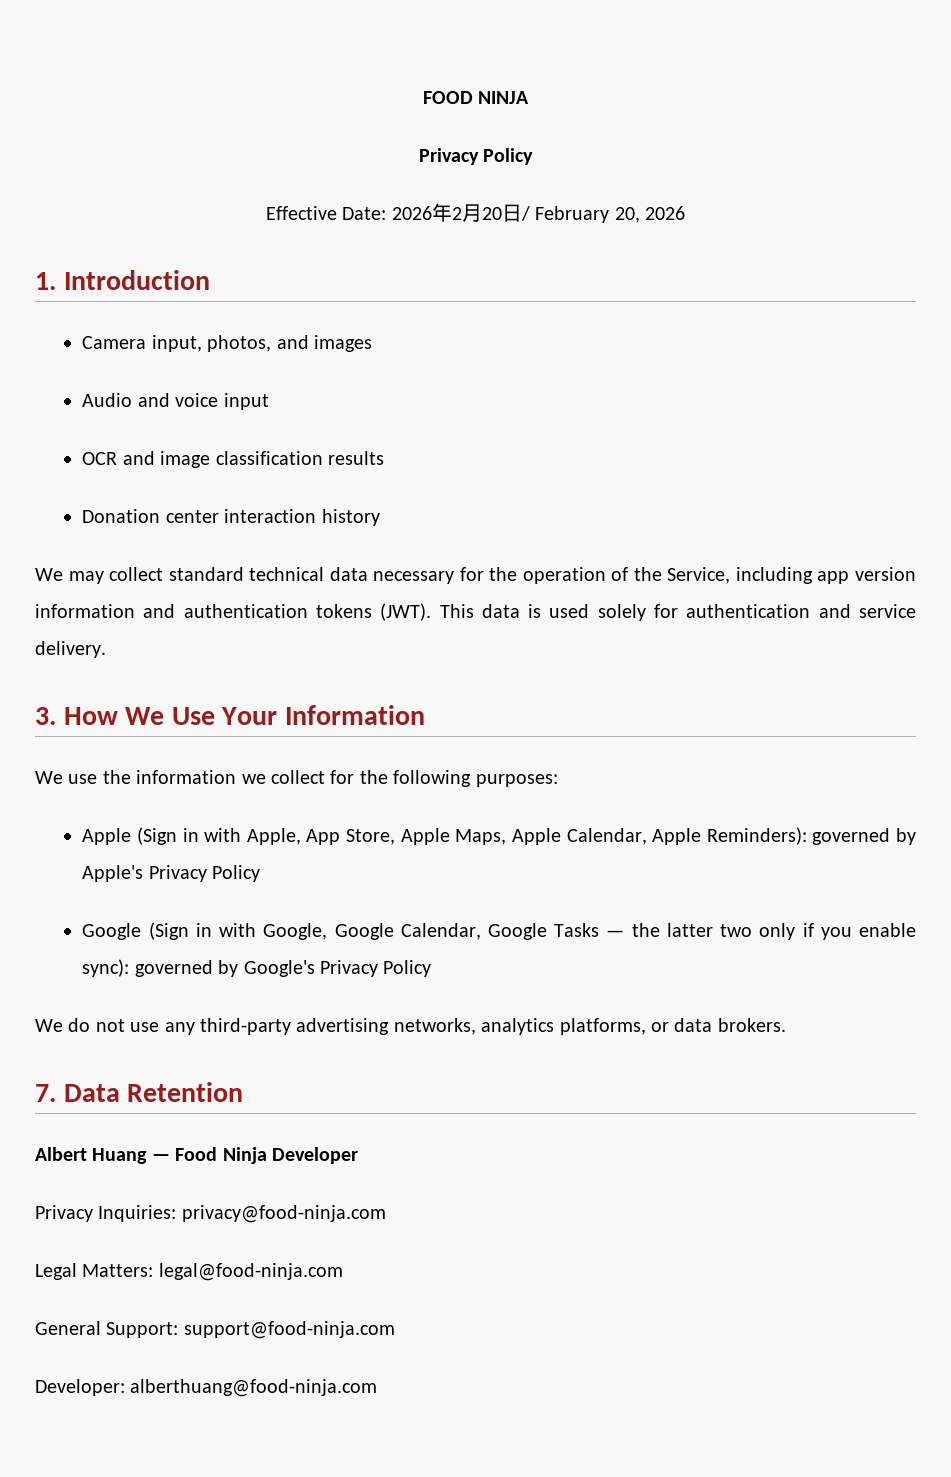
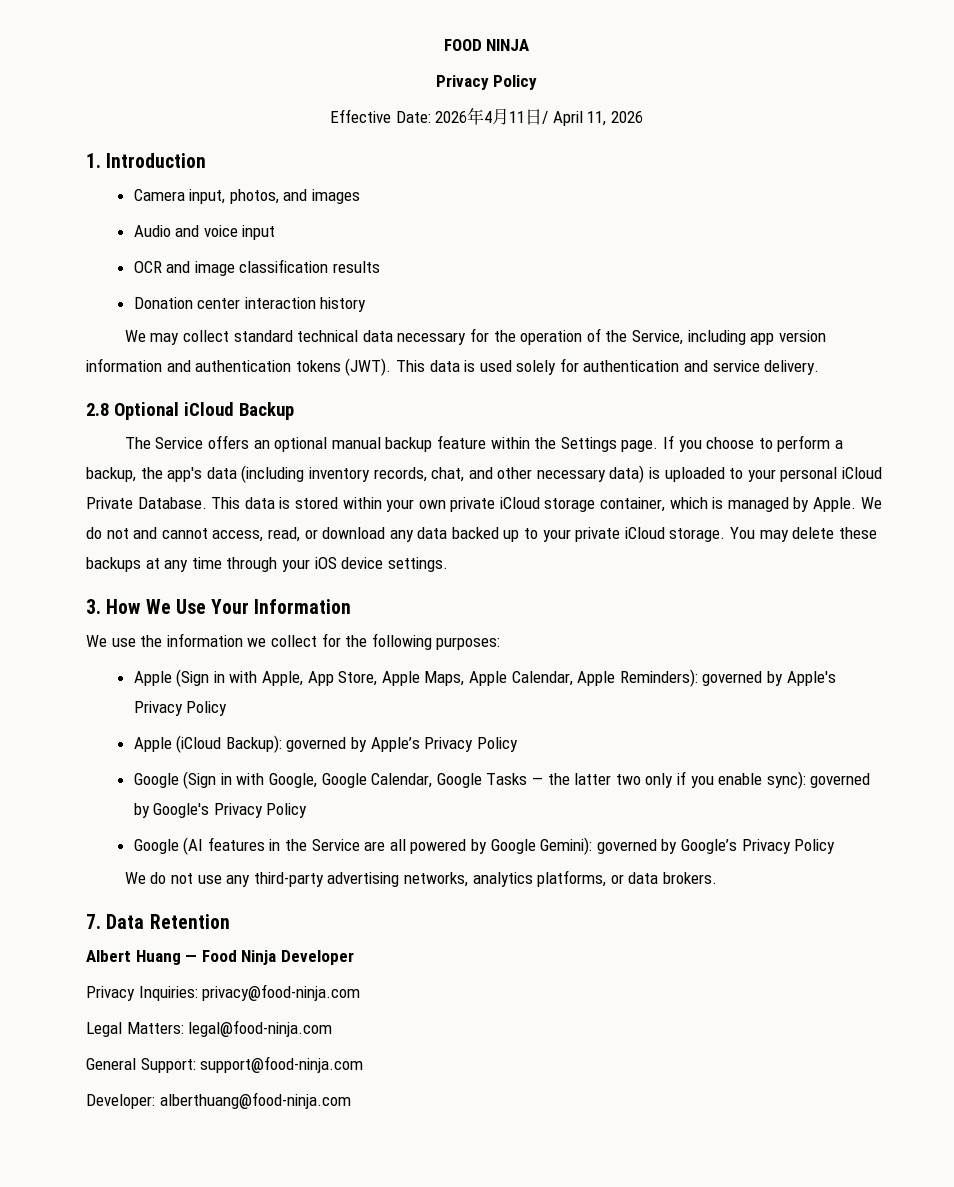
- Effective Date: 2026年2月20日/ February 20, 2026
+ Effective Date: 2026年4月11日/ April 11, 2026
+ 2.8 Optional iCloud Backup
+ The Service offers an optional manual backup feature within the Settings page. If you choose to perform a backup, the app's data (including inventory records, chat, and other necessary data) is uploaded to your personal iCloud Private Database. This data is stored within your own private iCloud storage container, which is managed by Apple. We do not and cannot access, read, or download any data backed up to your private iCloud storage. You may delete these backups at any time through your iOS device settings.
+ Apple (iCloud Backup): governed by Apple’s Privacy Policy
+ Google (AI features in the Service are all powered by Google Gemini): governed by Google’s Privacy Policy

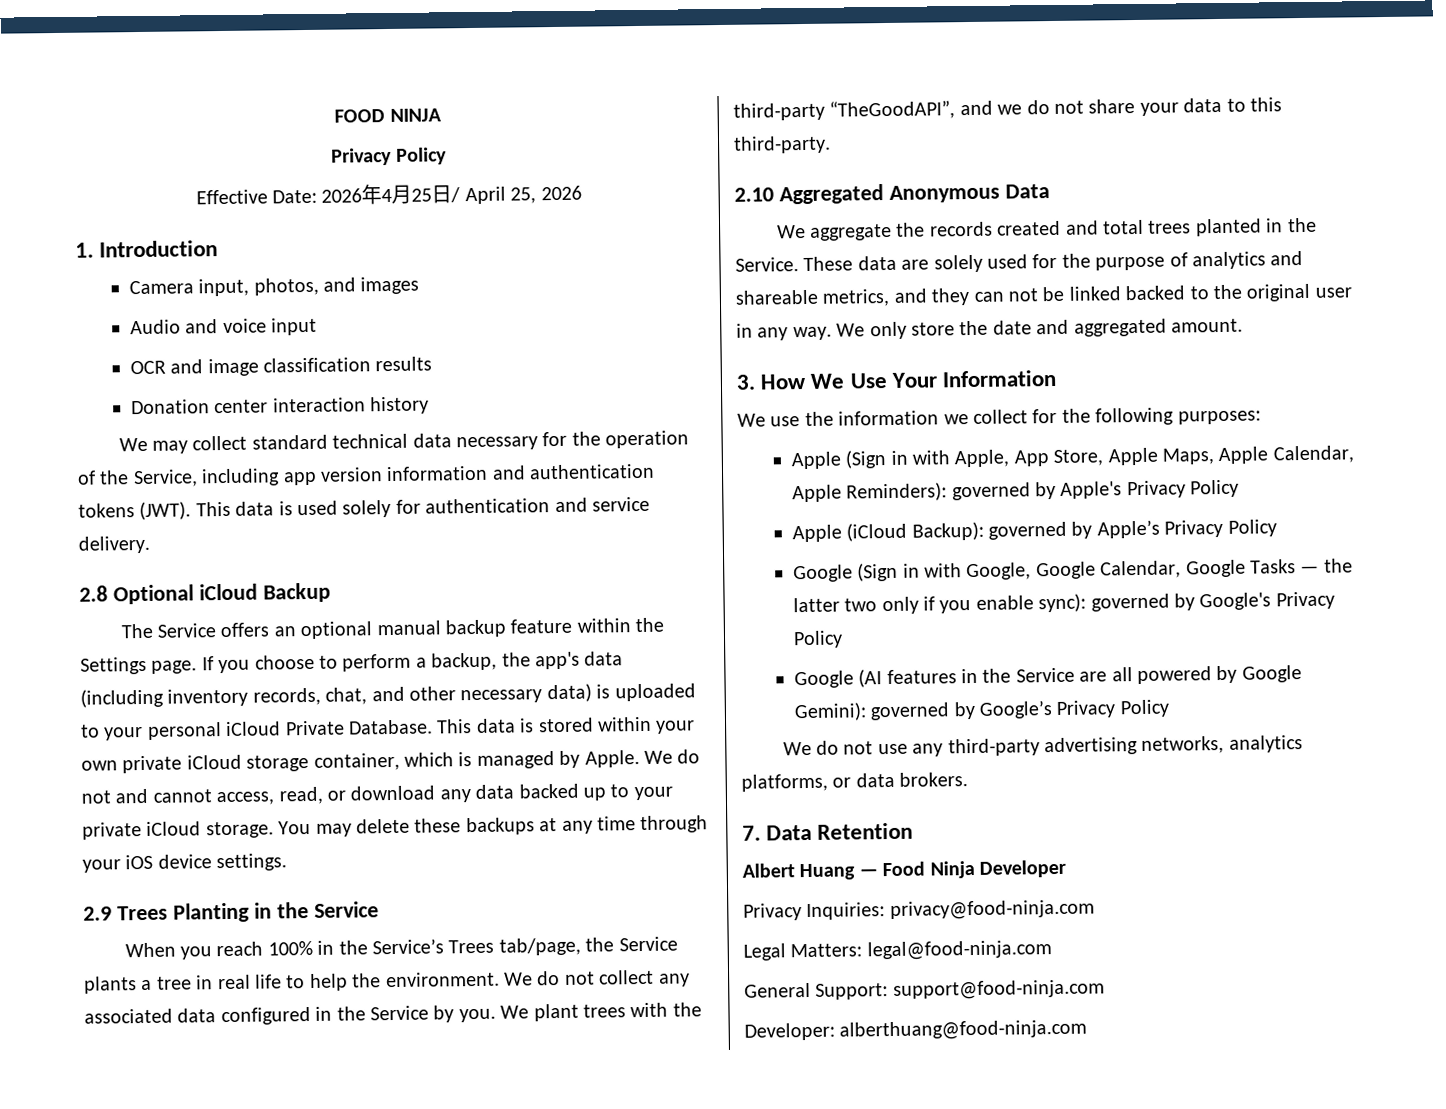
- Effective Date: 2026年4月11日/ April 11, 2026
+ Effective Date: 2026年4月25日/ April 25, 2026
+ 2.9 Trees Planting in the Service
+ When you reach 100% in the Service’s Trees tab/page, the Service plants a tree in real life to help the environment. We do not collect any associated data configured in the Service by you. We plant trees with the third-party “TheGoodAPI”, and we do not share your data to this third-party.
+ 2.10 Aggregated Anonymous Data
+ We aggregate the records created and total trees planted in the Service. These data are solely used for the purpose of analytics and shareable metrics, and they can not be linked backed to the original user in any way. We only store the date and aggregated amount.

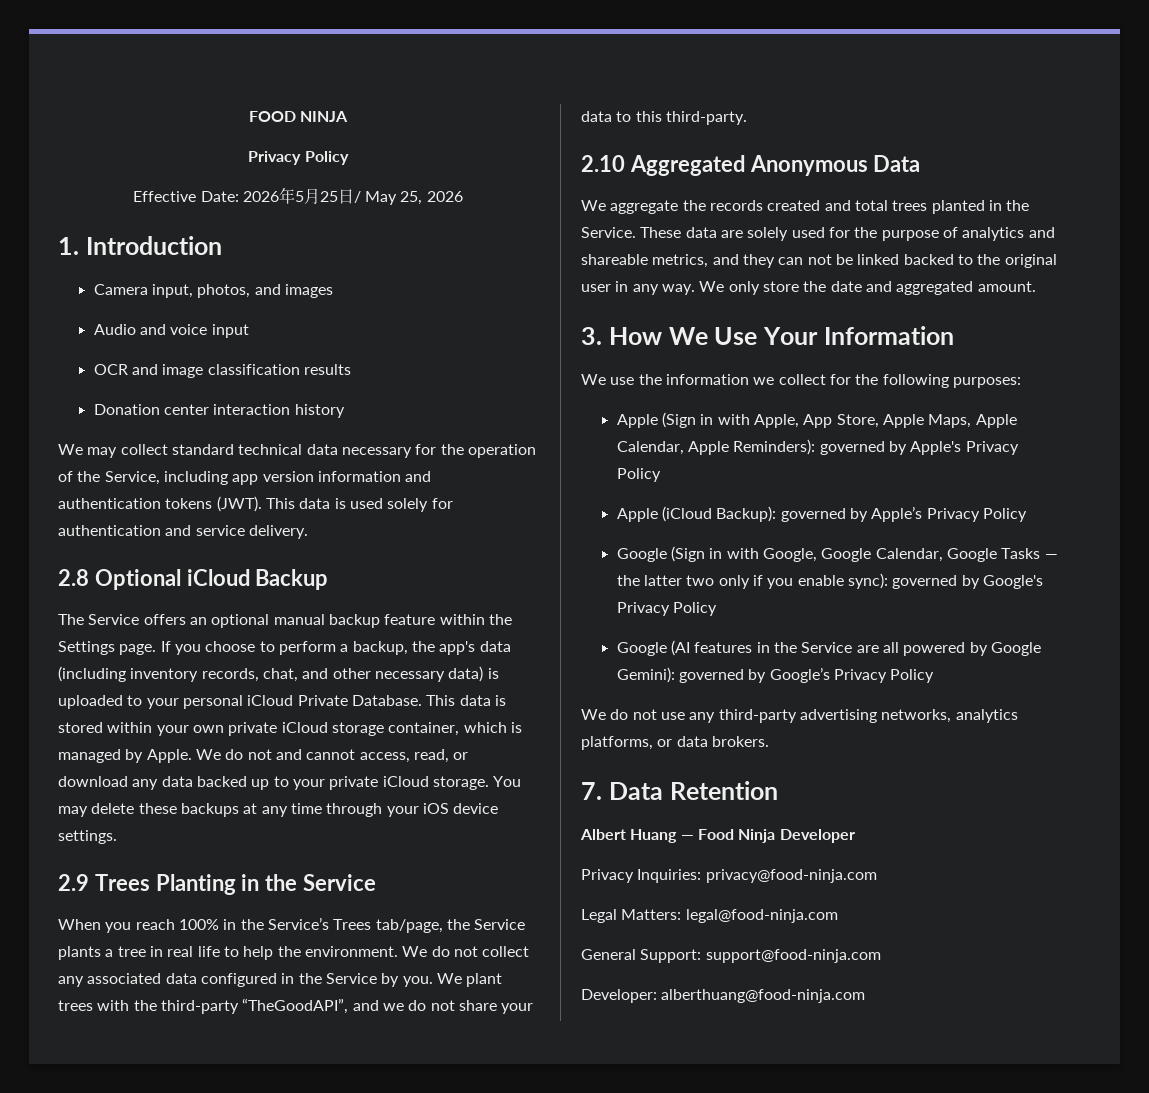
- Effective Date: 2026年4月25日/ April 25, 2026
+ Effective Date: 2026年5月25日/ May 25, 2026

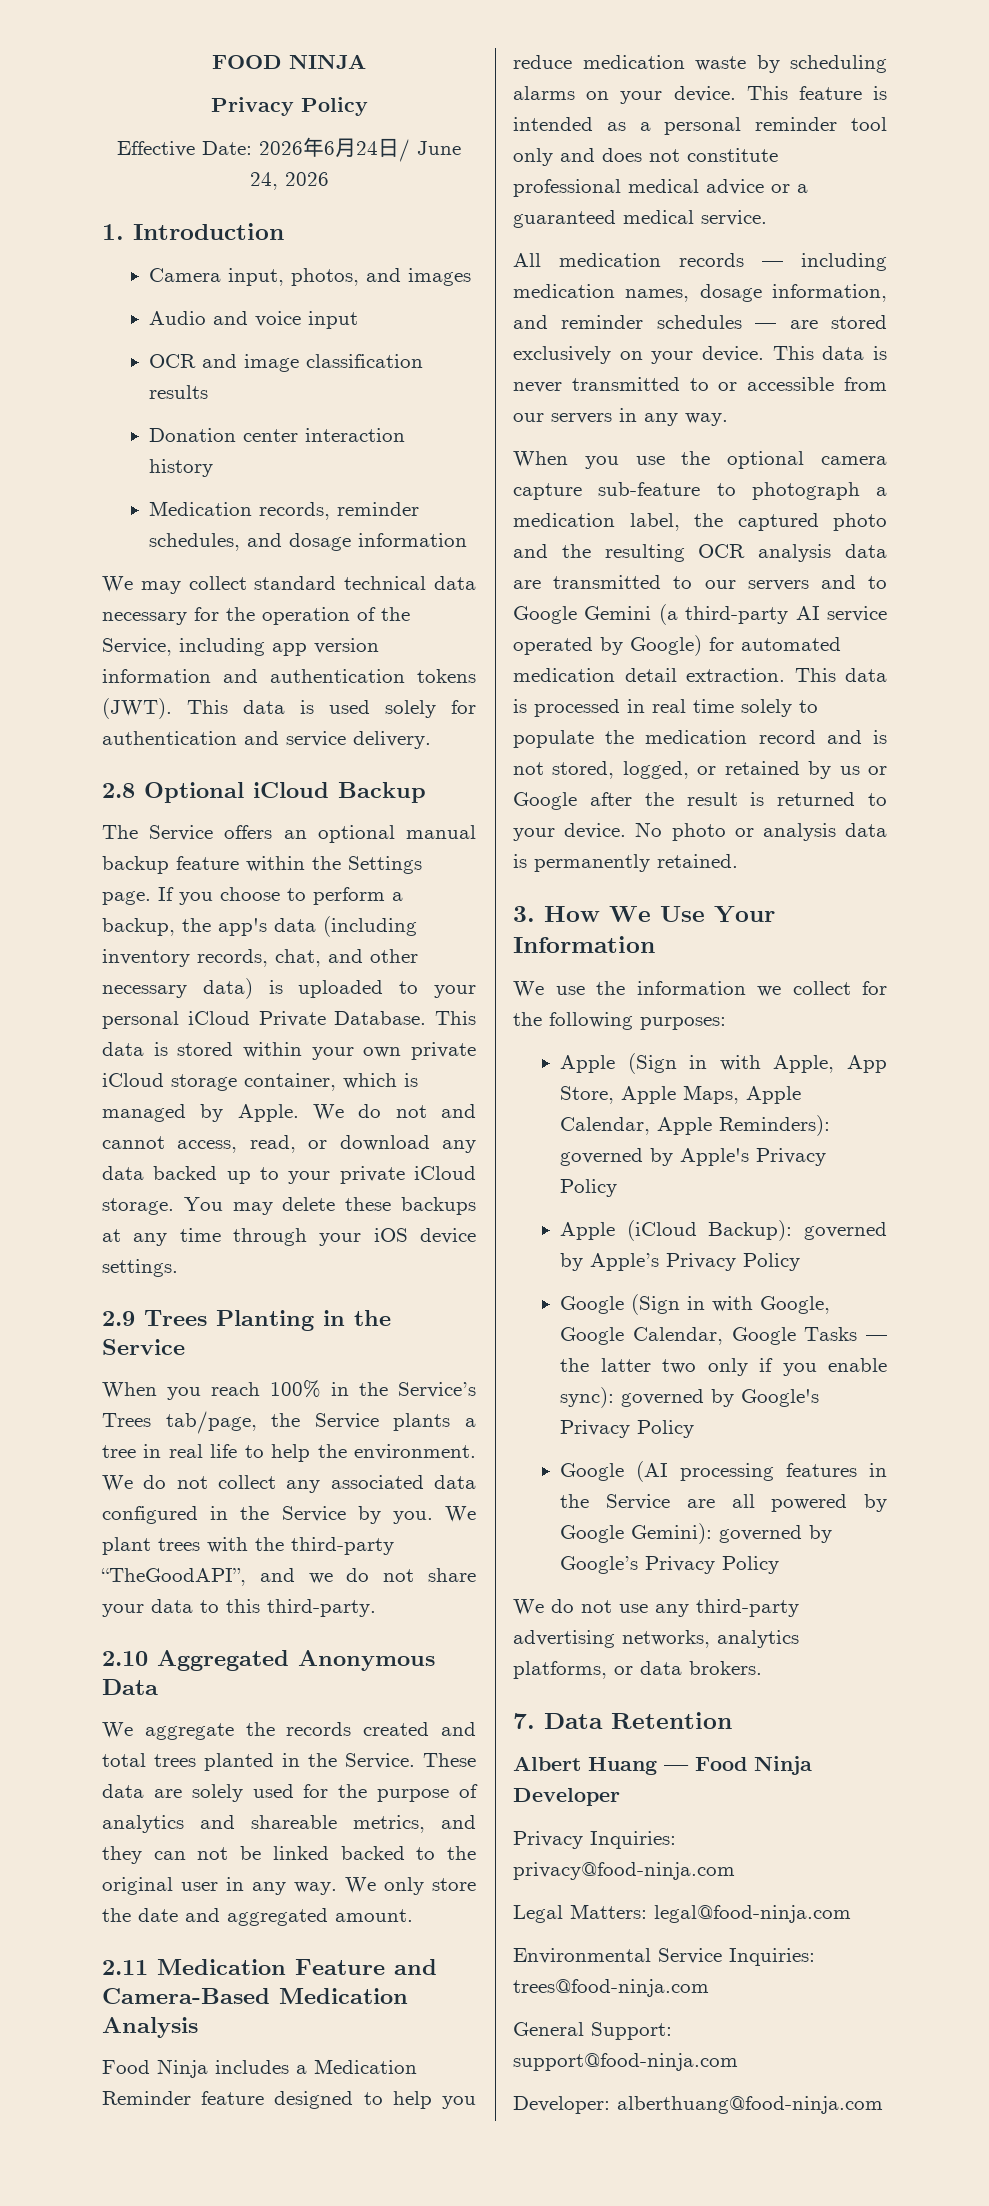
- Effective Date: 2026年5月25日/ May 25, 2026
+ Effective Date: 2026年6月24日/ June 24, 2026
+ Medication records, reminder schedules, and dosage information
+ 2.11 Medication Feature and Camera-Based Medication Analysis
+ Food Ninja includes a Medication Reminder feature designed to help you reduce medication waste by scheduling alarms on your device. This feature is intended as a personal reminder tool only and does not constitute professional medical advice or a guaranteed medical service.
+ All medication records — including medication names, dosage information, and reminder schedules — are stored exclusively on your device. This data is never transmitted to or accessible from our servers in any way.
+ When you use the optional camera capture sub-feature to photograph a medication label, the captured photo and the resulting OCR analysis data are transmitted to our servers and to Google Gemini (a third-party AI service operated by Google) for automated medication detail extraction. This data is processed in real time solely to populate the medication record and is not stored, logged, or retained by us or Google after the result is returned to your device. No photo or analysis data is permanently retained.
- Google (AI features in the Service are all powered by Google Gemini): governed by Google’s Privacy Policy
+ Google (AI processing features in the Service are all powered by Google Gemini): governed by Google’s Privacy Policy
+ Environmental Service Inquiries: trees@food-ninja.com

